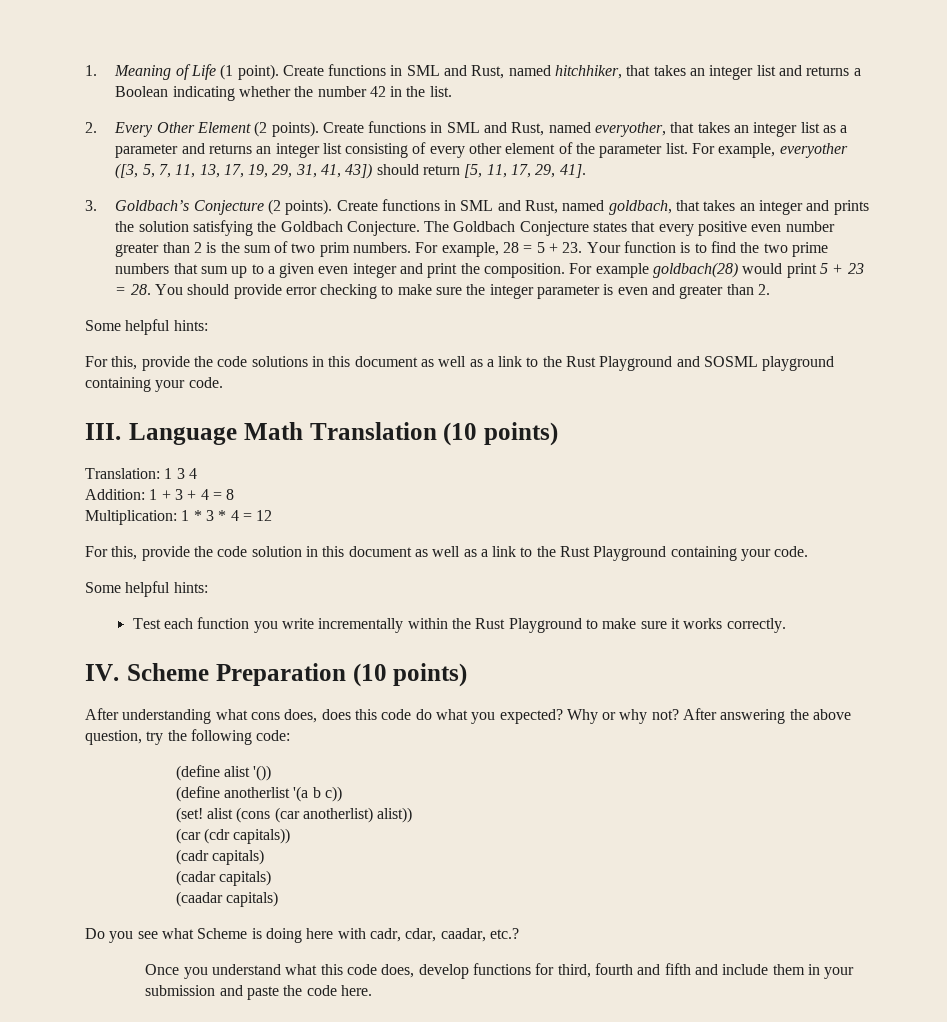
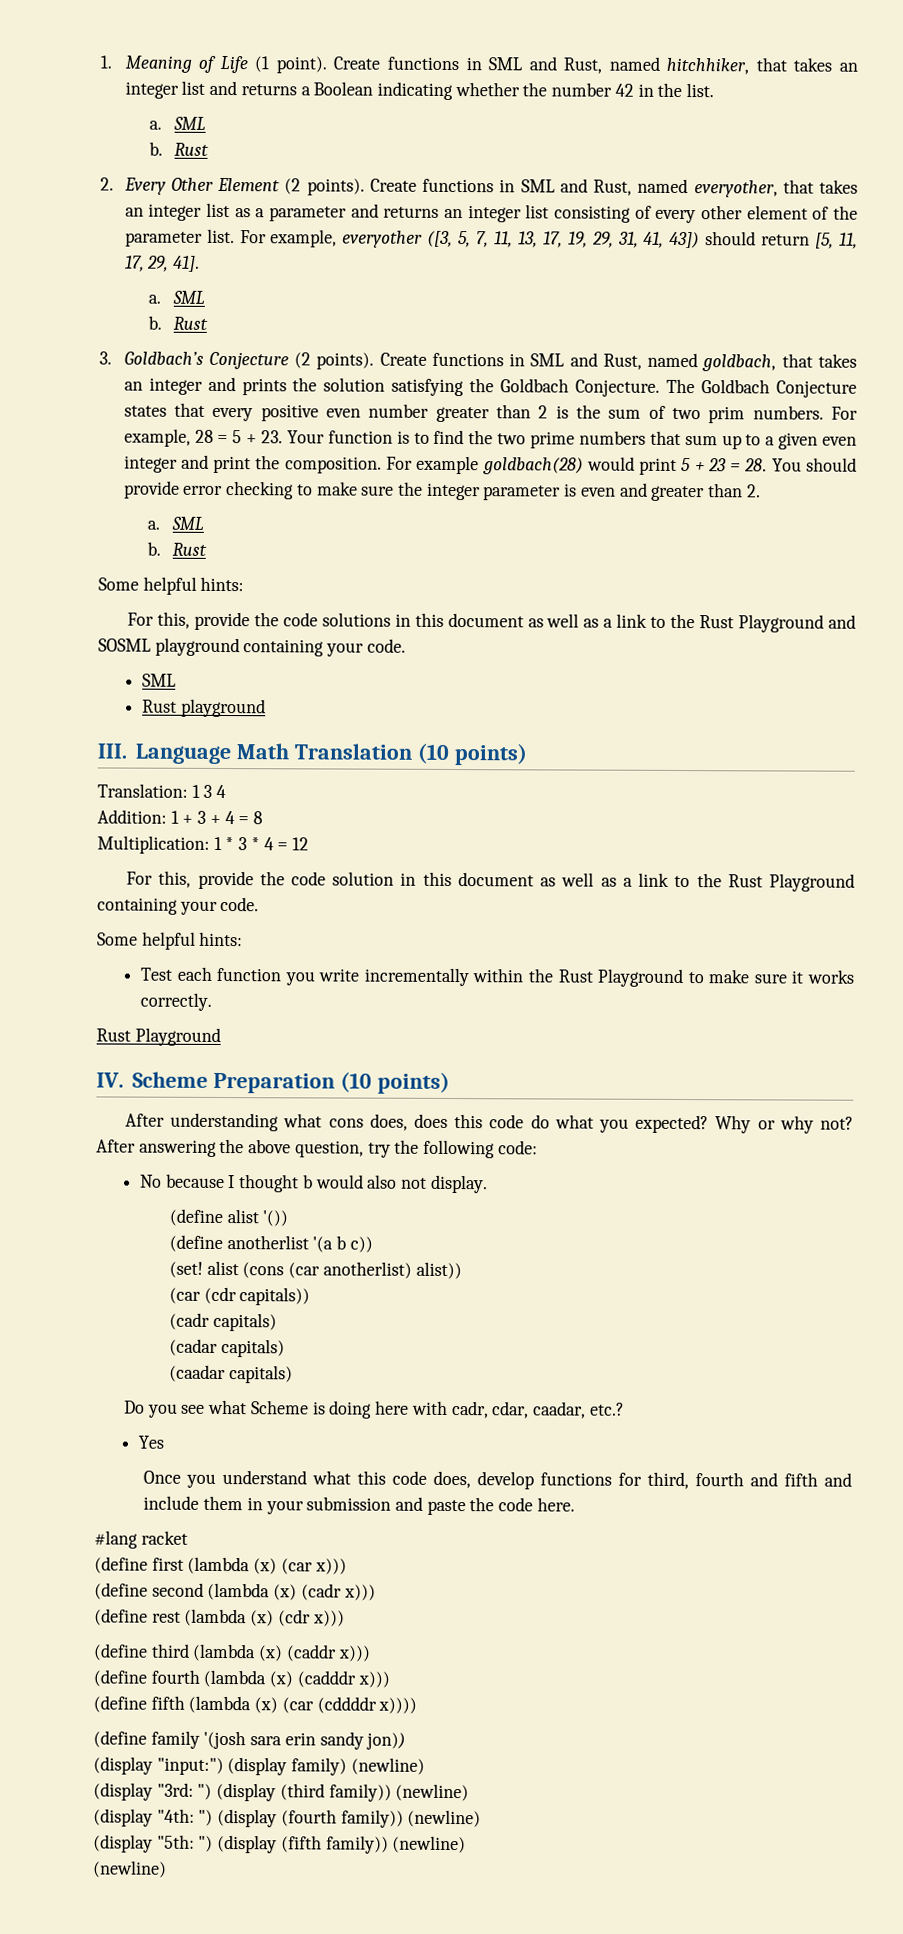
  Create functions in SML and Rust, named hitchhiker, that takes an integer list and returns a Boolean indicating whether the number 42 in the list.
+ a. SML
+ b. Rust
  For example, everyother ([3, 5, 7, 11, 13, 17, 19, 29, 31, 41, 43]) should return [5, 11, 17, 29, 41].
+ a. SML
+ b. Rust
  For example goldbach(28) would print 5 + 23 = 28. You should provide error checking to make sure the integer parameter is even and greater than 2.
+ a. SML
+ b. Rust
  For this, provide the code solutions in this document as well as a link to the Rust Playground and SOSML playground containing your code.
+ SML
+ Rust playground
  Test each function you write incrementally within the Rust Playground to make sure it works correctly.
+ Rust Playground
+ No because I thought b would also not display.
+ Yes
+ #lang racket
+ (define first (lambda (x) (car x)))
+ (define second (lambda (x) (cadr x)))
+ (define rest (lambda (x) (cdr x)))
+ (define third (lambda (x) (caddr x)))
+ (define fourth (lambda (x) (cadddr x)))
+ (define fifth (lambda (x) (car (cddddr x))))
+ (define family '(josh sara erin sandy jon))
+ (display "input:") (display family) (newline)
+ (display "3rd: ") (display (third family)) (newline)
+ (display "4th: ") (display (fourth family)) (newline)
+ (display "5th: ") (display (fifth family)) (newline)
+ (newline)

